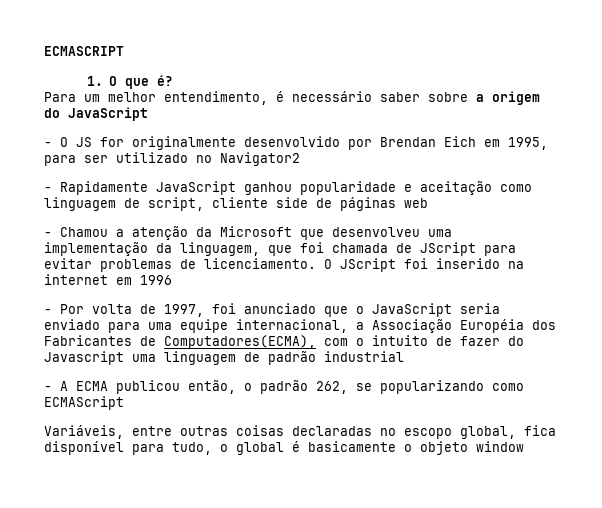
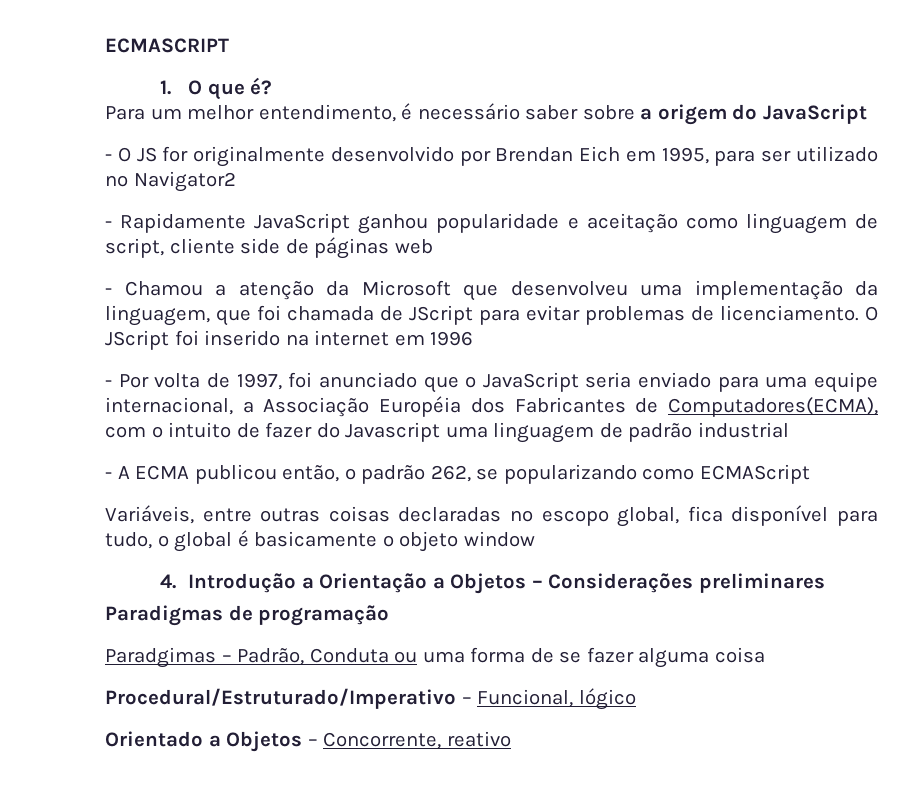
+ 4. Introdução a Orientação a Objetos – Considerações preliminares
+ Paradigmas de programação
+ Paradgimas – Padrão, Conduta ou uma forma de se fazer alguma coisa
+ Procedural/Estruturado/Imperativo – Funcional, lógico
+ Orientado a Objetos – Concorrente, reativo

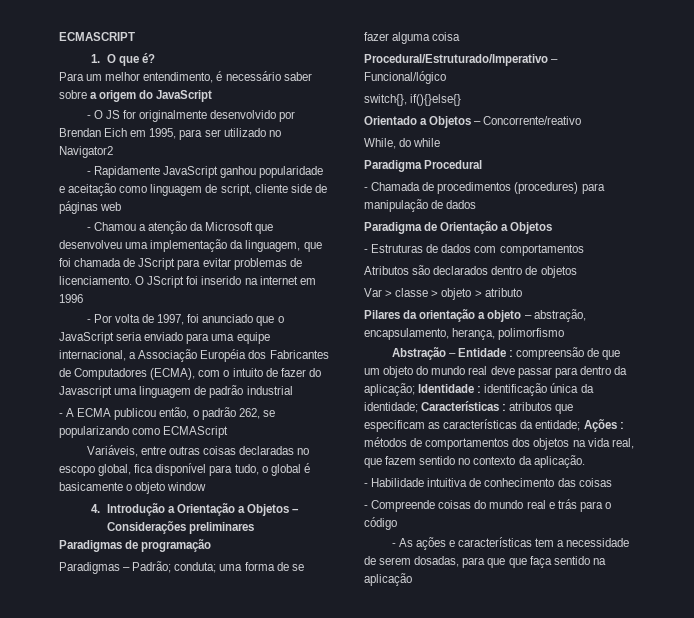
- - Por volta de 1997, foi anunciado que o JavaScript seria enviado para uma equipe internacional, a Associação Européia dos Fabricantes de Computadores(ECMA), com o intuito de fazer do Javascript uma linguagem de padrão industrial
+ - Por volta de 1997, foi anunciado que o JavaScript seria enviado para uma equipe internacional, a Associação Européia dos Fabricantes de Computadores (ECMA), com o intuito de fazer do Javascript uma linguagem de padrão industrial
- Paradgimas – Padrão, Conduta ou uma forma de se fazer alguma coisa
+ Paradigmas – Padrão; conduta; uma forma de se fazer alguma coisa
- Procedural/Estruturado/Imperativo – Funcional, lógico
+ Procedural/Estruturado/Imperativo – Funcional/lógico
+ switch{}, if(){}else{}
- Orientado a Objetos – Concorrente, reativo
+ Orientado a Objetos – Concorrente/reativo
+ While, do while
+ Paradigma Procedural
+ - Chamada de procedimentos (procedures) para manipulação de dados
+ Paradigma de Orientação a Objetos
+ - Estruturas de dados com comportamentos
+ Atributos são declarados dentro de objetos
+ Var > classe > objeto > atributo
+ Pilares da orientação a objeto – abstração, encapsulamento, herança, polimorfismo
+ Abstração – Entidade : compreensão de que um objeto do mundo real deve passar para dentro da aplicação; Identidade : identificação única da identidade; Características : atributos que especificam as características da entidade; Ações : métodos de comportamentos dos objetos na vida real, que fazem sentido no contexto da aplicação.
+ - Habilidade intuitiva de conhecimento das coisas
+ - Compreende coisas do mundo real e trás para o código
+ - As ações e características tem a necessidade de serem dosadas, para que que faça sentido na aplicação

